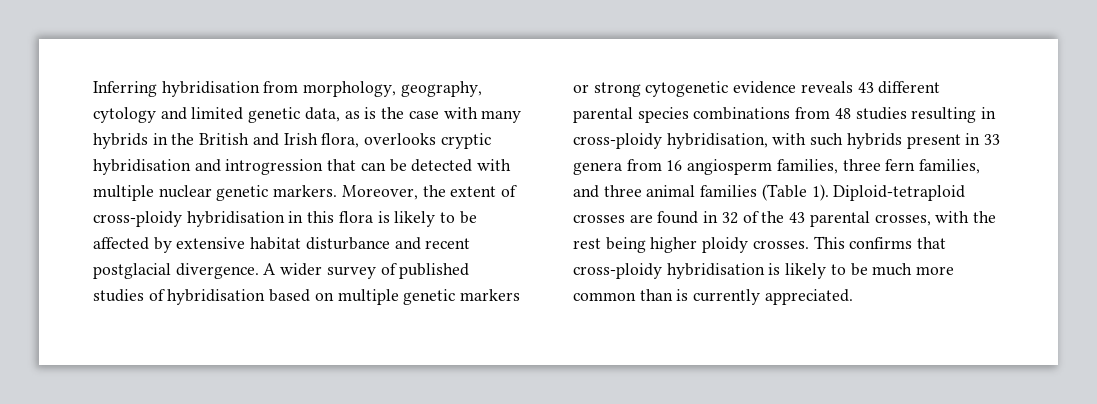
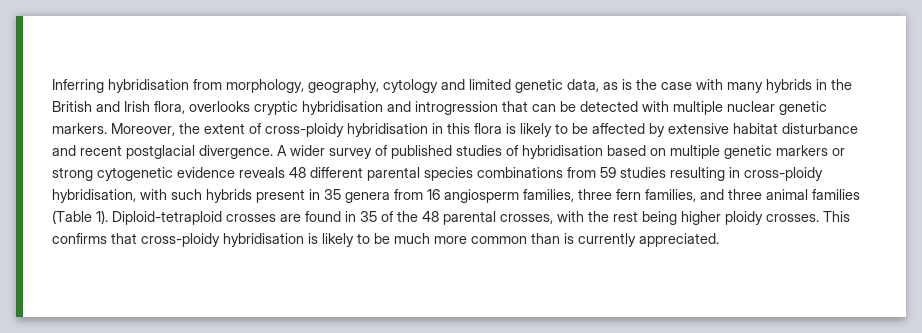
- A wider survey of published studies of hybridisation based on multiple genetic markers or strong cytogenetic evidence reveals 43 different parental species combinations from 48 studies resulting in cross-ploidy hybridisation, with such hybrids present in 33 genera from 16 angiosperm families, three fern families, and three animal families (Table 1).
+ A wider survey of published studies of hybridisation based on multiple genetic markers or strong cytogenetic evidence reveals 48 different parental species combinations from 59 studies resulting in cross-ploidy hybridisation, with such hybrids present in 35 genera from 16 angiosperm families, three fern families, and three animal families (Table 1).
- Diploid-tetraploid crosses are found in 32 of the 43 parental crosses, with the rest being higher ploidy crosses.
+ Diploid-tetraploid crosses are found in 35 of the 48 parental crosses, with the rest being higher ploidy crosses.

